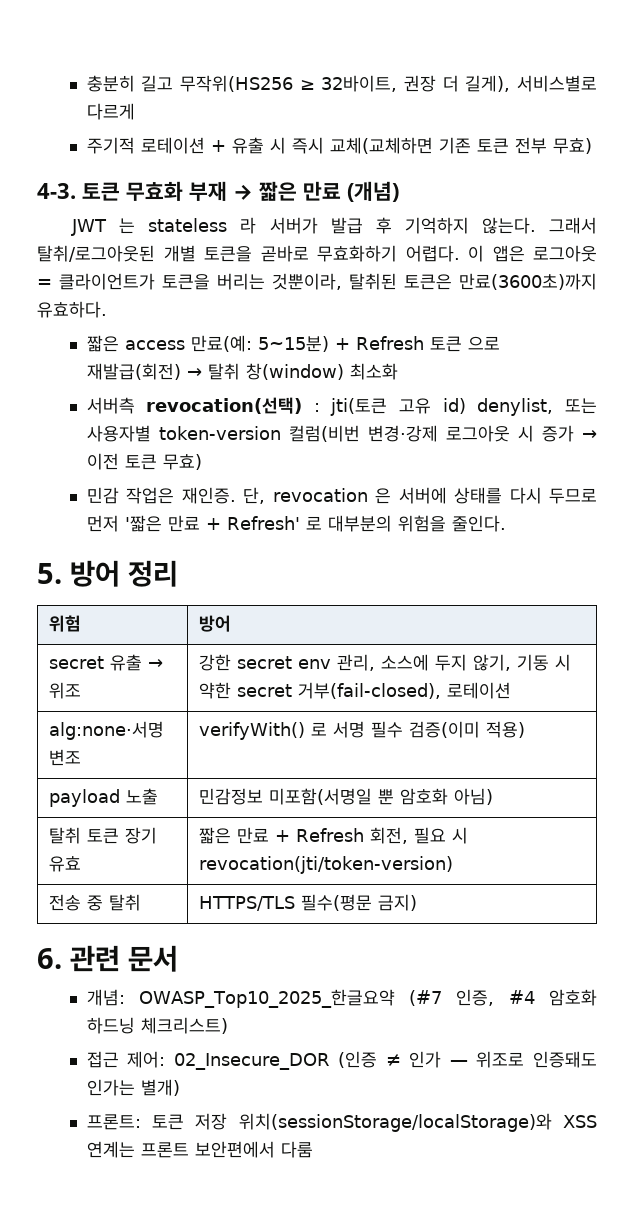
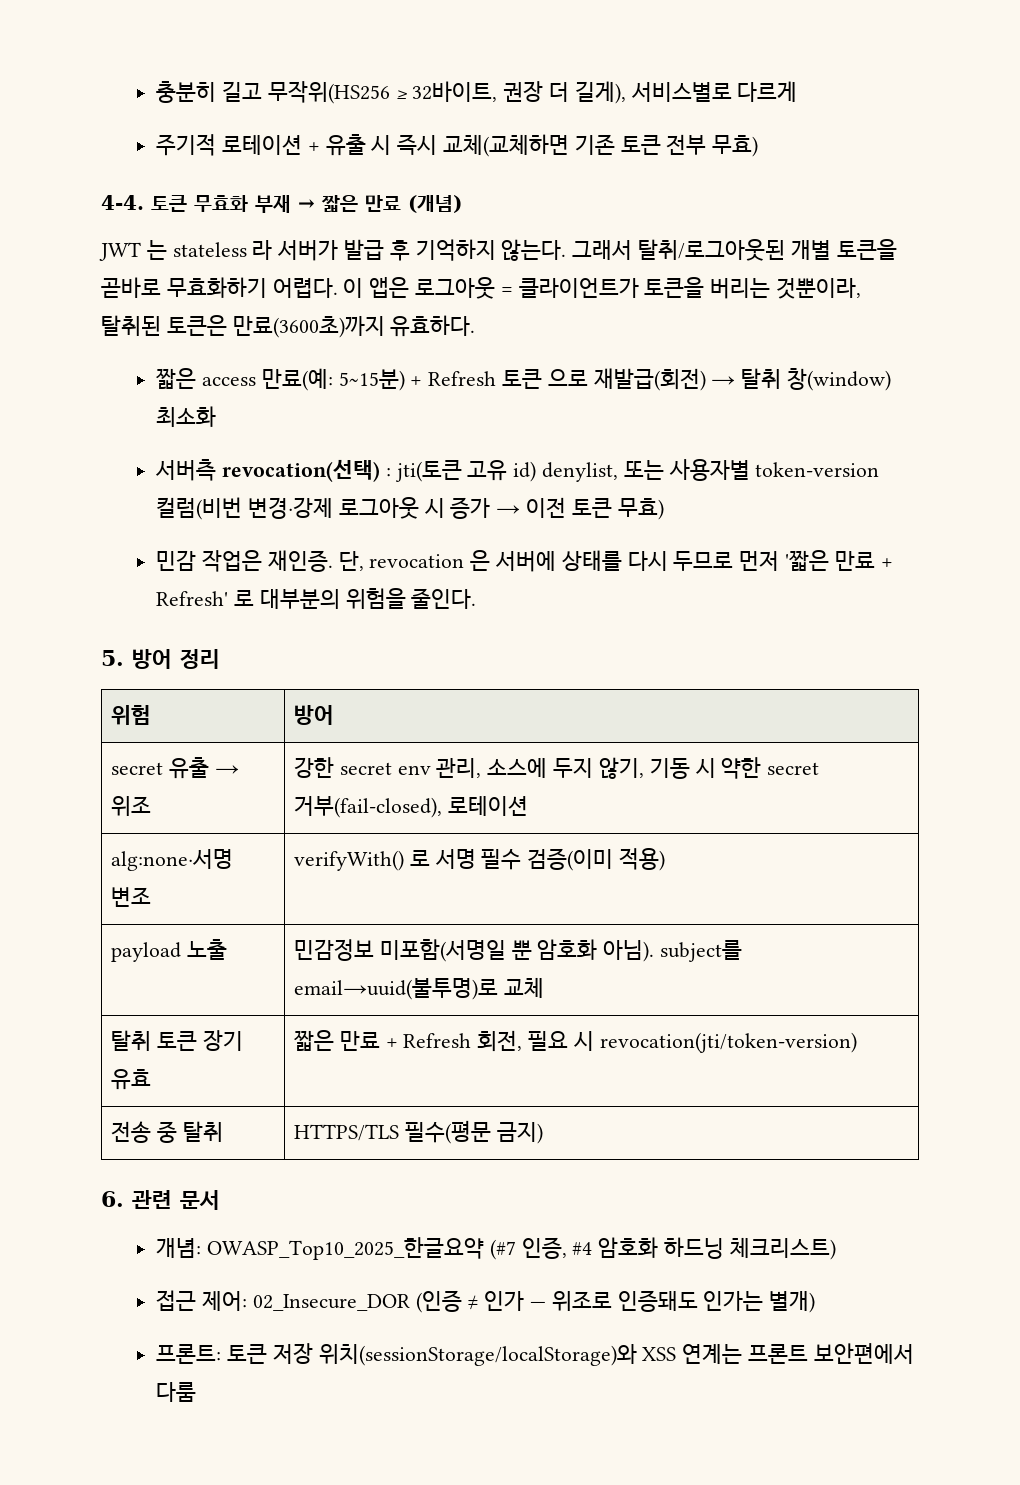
- 4-3.
+ 4-4.
- payload 노출 | 민감정보 미포함(서명일 뿐 암호화 아님)
+ payload 노출 | 민감정보 미포함(서명일 뿐 암호화 아님). subject를 email→uuid(불투명)로 교체

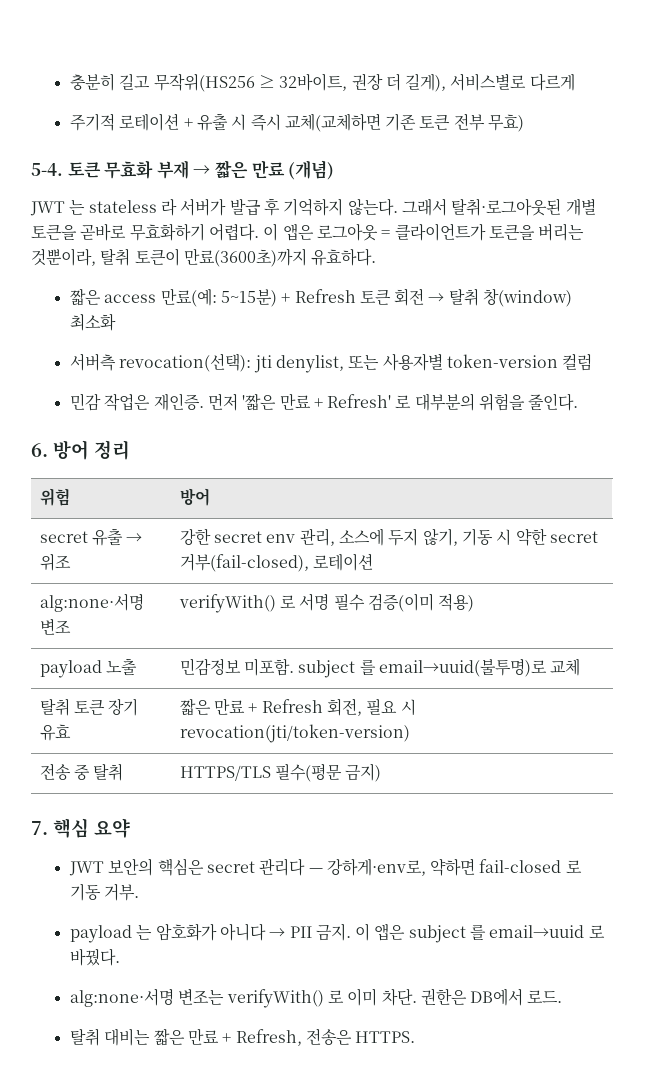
- 4-4.
+ 5-4.
- 그래서 탈취/로그아웃된 개별 토큰을 곧바로 무효화하기 어렵다.
+ 그래서 탈취·로그아웃된 개별 토큰을 곧바로 무효화하기 어렵다.
- 이 앱은 로그아웃 = 클라이언트가 토큰을 버리는 것뿐이라, 탈취된 토큰은 만료(3600초)까지 유효하다.
+ 이 앱은 로그아웃 = 클라이언트가 토큰을 버리는 것뿐이라, 탈취 토큰이 만료(3600초)까지 유효하다.
- 짧은 access 만료(예: 5~15분) + Refresh 토큰 으로 재발급(회전) → 탈취 창(window) 최소화
+ 짧은 access 만료(예: 5~15분) + Refresh 토큰 회전 → 탈취 창(window) 최소화
- 서버측 revocation(선택) : jti(토큰 고유 id) denylist, 또는 사용자별 token-version 컬럼(비번 변경·강제 로그아웃 시 증가 → 이전 토큰 무효)
- 민감 작업은 재인증. 단, revocation 은 서버에 상태를 다시 두므로 먼저 '짧은 만료 + Refresh' 로 대부분의 위험을 줄인다.
+ 서버측 revocation(선택): jti denylist, 또는 사용자별 token-version 컬럼
+ 민감 작업은 재인증. 먼저 '짧은 만료 + Refresh' 로 대부분의 위험을 줄인다.
- 5. 방어 정리
+ 6. 방어 정리
- payload 노출 | 민감정보 미포함(서명일 뿐 암호화 아님). subject를 email→uuid(불투명)로 교체
+ payload 노출 | 민감정보 미포함. subject 를 email→uuid(불투명)로 교체
- 6. 관련 문서
- 개념: OWASP_Top10_2025_한글요약 (#7 인증, #4 암호화 하드닝 체크리스트)
- 접근 제어: 02_Insecure_DOR (인증 ≠ 인가 — 위조로 인증돼도 인가는 별개)
- 프론트: 토큰 저장 위치(sessionStorage/localStorage)와 XSS 연계는 프론트 보안편에서 다룸
+ 7. 핵심 요약
+ JWT 보안의 핵심은 secret 관리다 — 강하게·env로, 약하면 fail-closed 로 기동 거부.
+ payload 는 암호화가 아니다 → PII 금지. 이 앱은 subject 를 email→uuid 로 바꿨다.
+ alg:none·서명 변조는 verifyWith() 로 이미 차단. 권한은 DB에서 로드.
+ 탈취 대비는 짧은 만료 + Refresh, 전송은 HTTPS.

